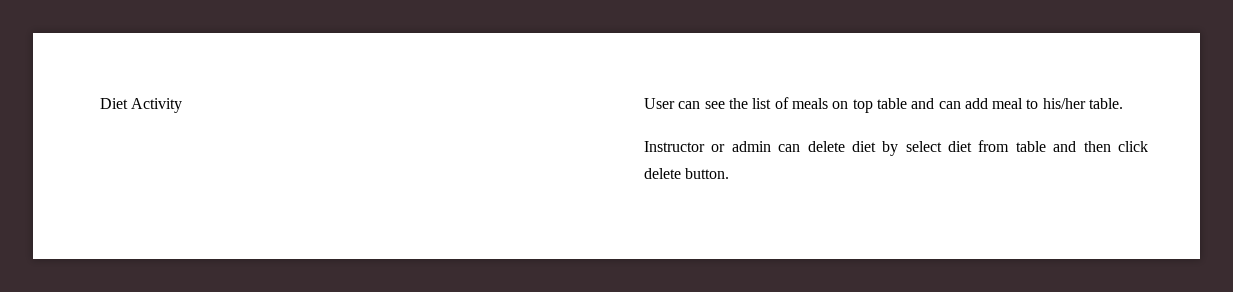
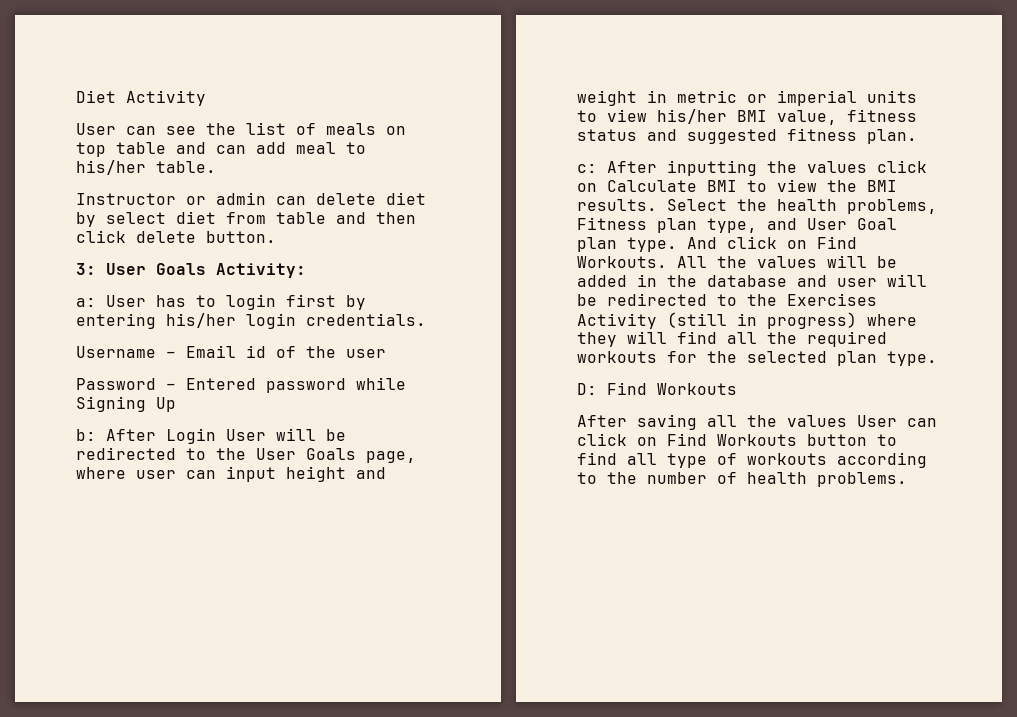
+ 3: User Goals Activity:
+ a: User has to login first by entering his/her login credentials.
+ Username – Email id of the user
+ Password – Entered password while Signing Up
+ b: After Login User will be redirected to the User Goals page, where user can input height and weight in metric or imperial units to view his/her BMI value, fitness status and suggested fitness plan.
+ c: After inputting the values click on Calculate BMI to view the BMI results. Select the health problems, Fitness plan type, and User Goal plan type. And click on Find Workouts. All the values will be added in the database and user will be redirected to the Exercises Activity (still in progress) where they will find all the required workouts for the selected plan type.
+ D: Find Workouts
+ After saving all the values User can click on Find Workouts button to find all type of workouts according to the number of health problems.

